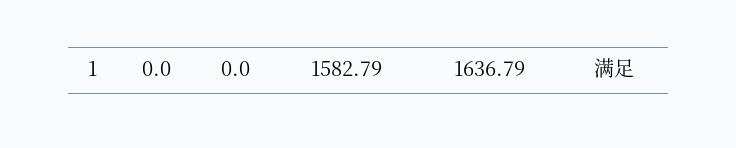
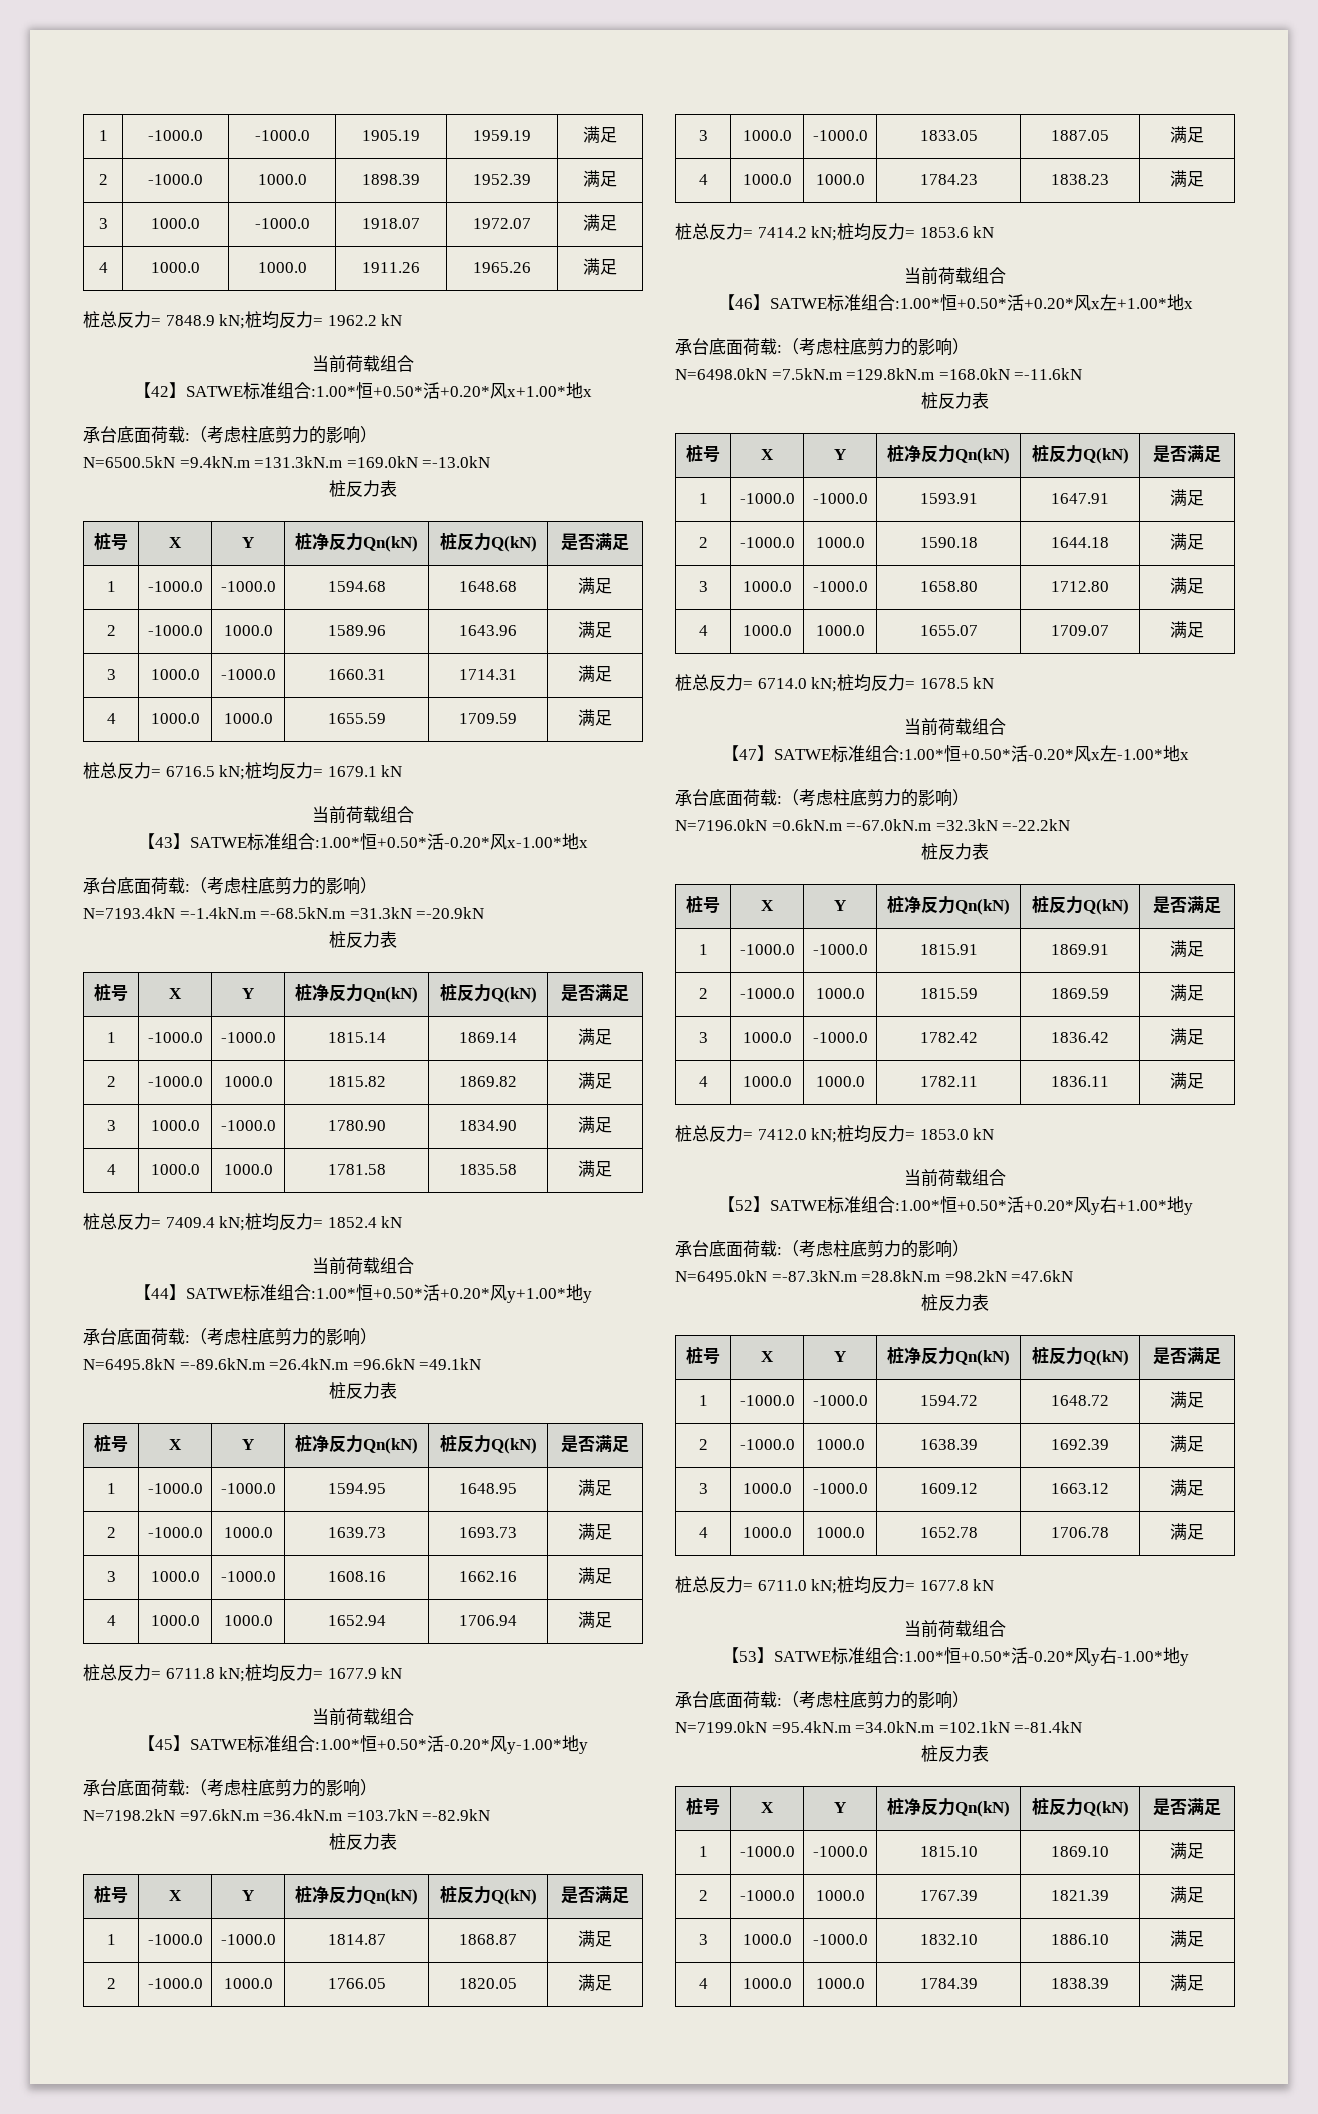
- 1 | 0.0 | 0.0 | 1582.79 | 1636.79 | 满足
+ 1 | -1000.0 | -1000.0 | 1905.19 | 1959.19 | 满足
+ 2 | -1000.0 | 1000.0 | 1898.39 | 1952.39 | 满足
+ 3 | 1000.0 | -1000.0 | 1918.07 | 1972.07 | 满足
+ 4 | 1000.0 | 1000.0 | 1911.26 | 1965.26 | 满足
+ 桩总反力= 7848.9 kN;桩均反力= 1962.2 kN
+ 当前荷载组合
+ 【42】SATWE标准组合:1.00*恒+0.50*活+0.20*风x+1.00*地x
+ 承台底面荷载:（考虑柱底剪力的影响）
+ N=6500.5kN =9.4kN.m =131.3kN.m =169.0kN =-13.0kN
+ 桩反力表
+ 桩号 | X | Y | 桩净反力Qn(kN) | 桩反力Q(kN) | 是否满足
+ 1 | -1000.0 | -1000.0 | 1594.68 | 1648.68 | 满足
+ 2 | -1000.0 | 1000.0 | 1589.96 | 1643.96 | 满足
+ 3 | 1000.0 | -1000.0 | 1660.31 | 1714.31 | 满足
+ 4 | 1000.0 | 1000.0 | 1655.59 | 1709.59 | 满足
+ 桩总反力= 6716.5 kN;桩均反力= 1679.1 kN
+ 当前荷载组合
+ 【43】SATWE标准组合:1.00*恒+0.50*活-0.20*风x-1.00*地x
+ 承台底面荷载:（考虑柱底剪力的影响）
+ N=7193.4kN =-1.4kN.m =-68.5kN.m =31.3kN =-20.9kN
+ 桩反力表
+ 桩号 | X | Y | 桩净反力Qn(kN) | 桩反力Q(kN) | 是否满足
+ 1 | -1000.0 | -1000.0 | 1815.14 | 1869.14 | 满足
+ 2 | -1000.0 | 1000.0 | 1815.82 | 1869.82 | 满足
+ 3 | 1000.0 | -1000.0 | 1780.90 | 1834.90 | 满足
+ 4 | 1000.0 | 1000.0 | 1781.58 | 1835.58 | 满足
+ 桩总反力= 7409.4 kN;桩均反力= 1852.4 kN
+ 当前荷载组合
+ 【44】SATWE标准组合:1.00*恒+0.50*活+0.20*风y+1.00*地y
+ 承台底面荷载:（考虑柱底剪力的影响）
+ N=6495.8kN =-89.6kN.m =26.4kN.m =96.6kN =49.1kN
+ 桩反力表
+ 桩号 | X | Y | 桩净反力Qn(kN) | 桩反力Q(kN) | 是否满足
+ 1 | -1000.0 | -1000.0 | 1594.95 | 1648.95 | 满足
+ 2 | -1000.0 | 1000.0 | 1639.73 | 1693.73 | 满足
+ 3 | 1000.0 | -1000.0 | 1608.16 | 1662.16 | 满足
+ 4 | 1000.0 | 1000.0 | 1652.94 | 1706.94 | 满足
+ 桩总反力= 6711.8 kN;桩均反力= 1677.9 kN
+ 当前荷载组合
+ 【45】SATWE标准组合:1.00*恒+0.50*活-0.20*风y-1.00*地y
+ 承台底面荷载:（考虑柱底剪力的影响）
+ N=7198.2kN =97.6kN.m =36.4kN.m =103.7kN =-82.9kN
+ 桩反力表
+ 桩号 | X | Y | 桩净反力Qn(kN) | 桩反力Q(kN) | 是否满足
+ 1 | -1000.0 | -1000.0 | 1814.87 | 1868.87 | 满足
+ 2 | -1000.0 | 1000.0 | 1766.05 | 1820.05 | 满足
+ 3 | 1000.0 | -1000.0 | 1833.05 | 1887.05 | 满足
+ 4 | 1000.0 | 1000.0 | 1784.23 | 1838.23 | 满足
+ 桩总反力= 7414.2 kN;桩均反力= 1853.6 kN
+ 当前荷载组合
+ 【46】SATWE标准组合:1.00*恒+0.50*活+0.20*风x左+1.00*地x
+ 承台底面荷载:（考虑柱底剪力的影响）
+ N=6498.0kN =7.5kN.m =129.8kN.m =168.0kN =-11.6kN
+ 桩反力表
+ 桩号 | X | Y | 桩净反力Qn(kN) | 桩反力Q(kN) | 是否满足
+ 1 | -1000.0 | -1000.0 | 1593.91 | 1647.91 | 满足
+ 2 | -1000.0 | 1000.0 | 1590.18 | 1644.18 | 满足
+ 3 | 1000.0 | -1000.0 | 1658.80 | 1712.80 | 满足
+ 4 | 1000.0 | 1000.0 | 1655.07 | 1709.07 | 满足
+ 桩总反力= 6714.0 kN;桩均反力= 1678.5 kN
+ 当前荷载组合
+ 【47】SATWE标准组合:1.00*恒+0.50*活-0.20*风x左-1.00*地x
+ 承台底面荷载:（考虑柱底剪力的影响）
+ N=7196.0kN =0.6kN.m =-67.0kN.m =32.3kN =-22.2kN
+ 桩反力表
+ 桩号 | X | Y | 桩净反力Qn(kN) | 桩反力Q(kN) | 是否满足
+ 1 | -1000.0 | -1000.0 | 1815.91 | 1869.91 | 满足
+ 2 | -1000.0 | 1000.0 | 1815.59 | 1869.59 | 满足
+ 3 | 1000.0 | -1000.0 | 1782.42 | 1836.42 | 满足
+ 4 | 1000.0 | 1000.0 | 1782.11 | 1836.11 | 满足
+ 桩总反力= 7412.0 kN;桩均反力= 1853.0 kN
+ 当前荷载组合
+ 【52】SATWE标准组合:1.00*恒+0.50*活+0.20*风y右+1.00*地y
+ 承台底面荷载:（考虑柱底剪力的影响）
+ N=6495.0kN =-87.3kN.m =28.8kN.m =98.2kN =47.6kN
+ 桩反力表
+ 桩号 | X | Y | 桩净反力Qn(kN) | 桩反力Q(kN) | 是否满足
+ 1 | -1000.0 | -1000.0 | 1594.72 | 1648.72 | 满足
+ 2 | -1000.0 | 1000.0 | 1638.39 | 1692.39 | 满足
+ 3 | 1000.0 | -1000.0 | 1609.12 | 1663.12 | 满足
+ 4 | 1000.0 | 1000.0 | 1652.78 | 1706.78 | 满足
+ 桩总反力= 6711.0 kN;桩均反力= 1677.8 kN
+ 当前荷载组合
+ 【53】SATWE标准组合:1.00*恒+0.50*活-0.20*风y右-1.00*地y
+ 承台底面荷载:（考虑柱底剪力的影响）
+ N=7199.0kN =95.4kN.m =34.0kN.m =102.1kN =-81.4kN
+ 桩反力表
+ 桩号 | X | Y | 桩净反力Qn(kN) | 桩反力Q(kN) | 是否满足
+ 1 | -1000.0 | -1000.0 | 1815.10 | 1869.10 | 满足
+ 2 | -1000.0 | 1000.0 | 1767.39 | 1821.39 | 满足
+ 3 | 1000.0 | -1000.0 | 1832.10 | 1886.10 | 满足
+ 4 | 1000.0 | 1000.0 | 1784.39 | 1838.39 | 满足

